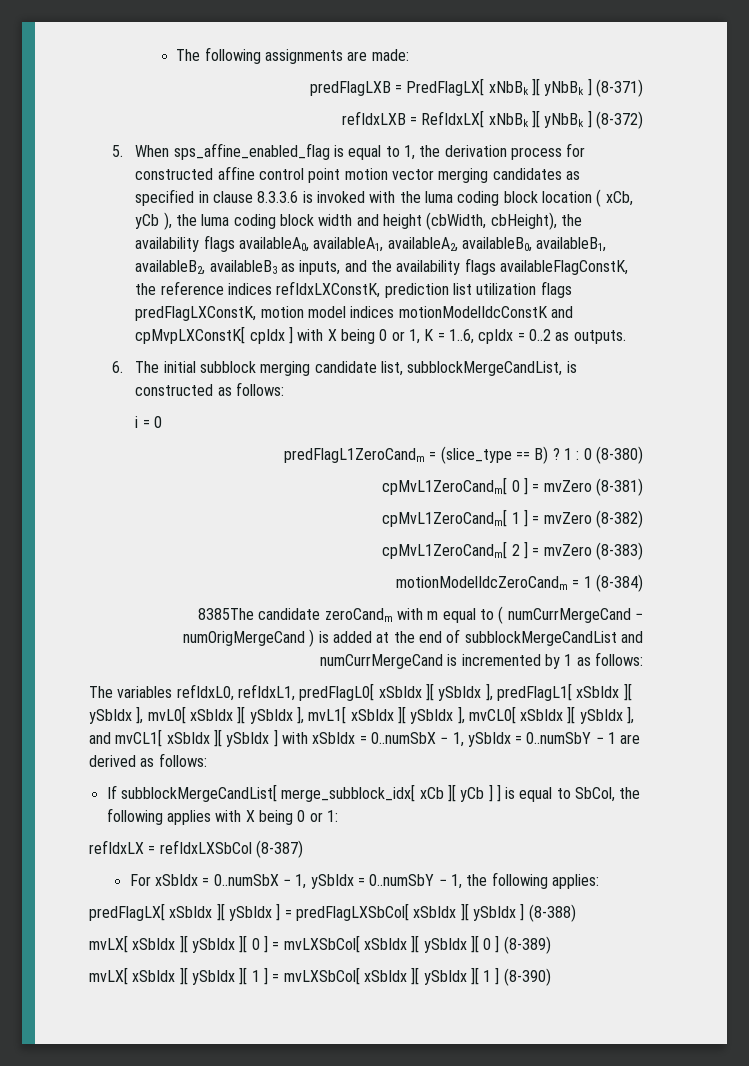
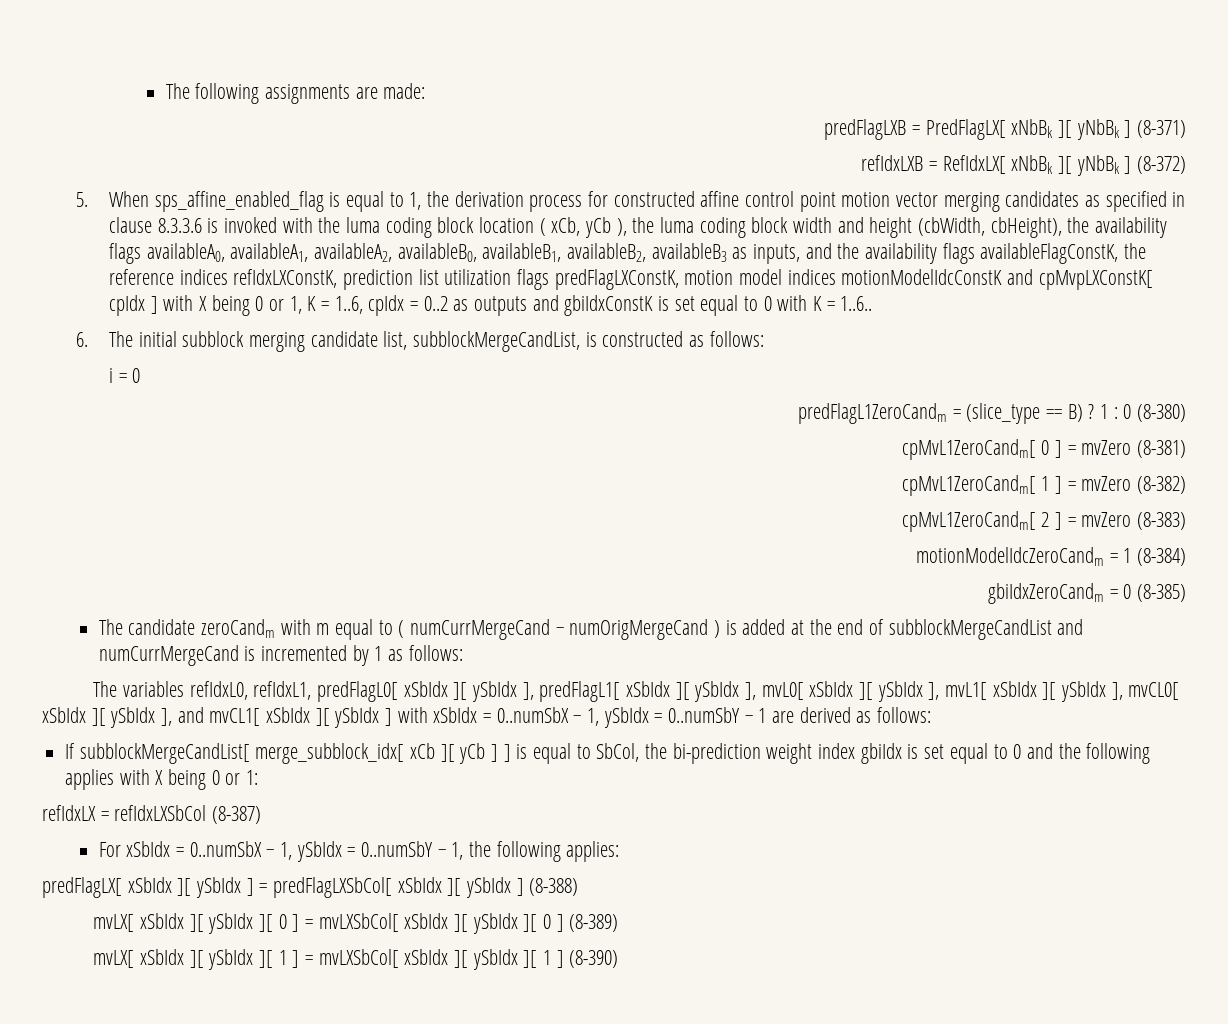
- 5. When sps_affine_enabled_flag is equal to 1, the derivation process for constructed affine control point motion vector merging candidates as specified in clause 8.3.3.6 is invoked with the luma coding block location ( xCb, yCb ), the luma coding block width and height (cbWidth, cbHeight), the availability flags availableA0, availableA1, availableA2, availableB0, availableB1, availableB2, availableB3 as inputs, and the availability flags availableFlagConstK, the reference indices refIdxLXConstK, prediction list utilization flags predFlagLXConstK, motion model indices motionModelIdcConstK and cpMvpLXConstK[ cpIdx ] with X being 0 or 1, K = 1..6, cpIdx = 0..2 as outputs.
+ 5. When sps_affine_enabled_flag is equal to 1, the derivation process for constructed affine control point motion vector merging candidates as specified in clause 8.3.3.6 is invoked with the luma coding block location ( xCb, yCb ), the luma coding block width and height (cbWidth, cbHeight), the availability flags availableA0, availableA1, availableA2, availableB0, availableB1, availableB2, availableB3 as inputs, and the availability flags availableFlagConstK, the reference indices refIdxLXConstK, prediction list utilization flags predFlagLXConstK, motion model indices motionModelIdcConstK and cpMvpLXConstK[ cpIdx ] with X being 0 or 1, K = 1..6, cpIdx = 0..2 as outputs and gbiIdxConstK is set equal to 0 with K = 1..6..
- 8385The candidate zeroCandm with m equal to ( numCurrMergeCand − numOrigMergeCand ) is added at the end of subblockMergeCandList and numCurrMergeCand is incremented by 1 as follows:
+ gbiIdxZeroCandm = 0 (8-385)
+ The candidate zeroCandm with m equal to ( numCurrMergeCand − numOrigMergeCand ) is added at the end of subblockMergeCandList and numCurrMergeCand is incremented by 1 as follows:
- If subblockMergeCandList[ merge_subblock_idx[ xCb ][ yCb ] ] is equal to SbCol, the following applies with X being 0 or 1:
+ If subblockMergeCandList[ merge_subblock_idx[ xCb ][ yCb ] ] is equal to SbCol, the bi-prediction weight index gbiIdx is set equal to 0 and the following applies with X being 0 or 1:

